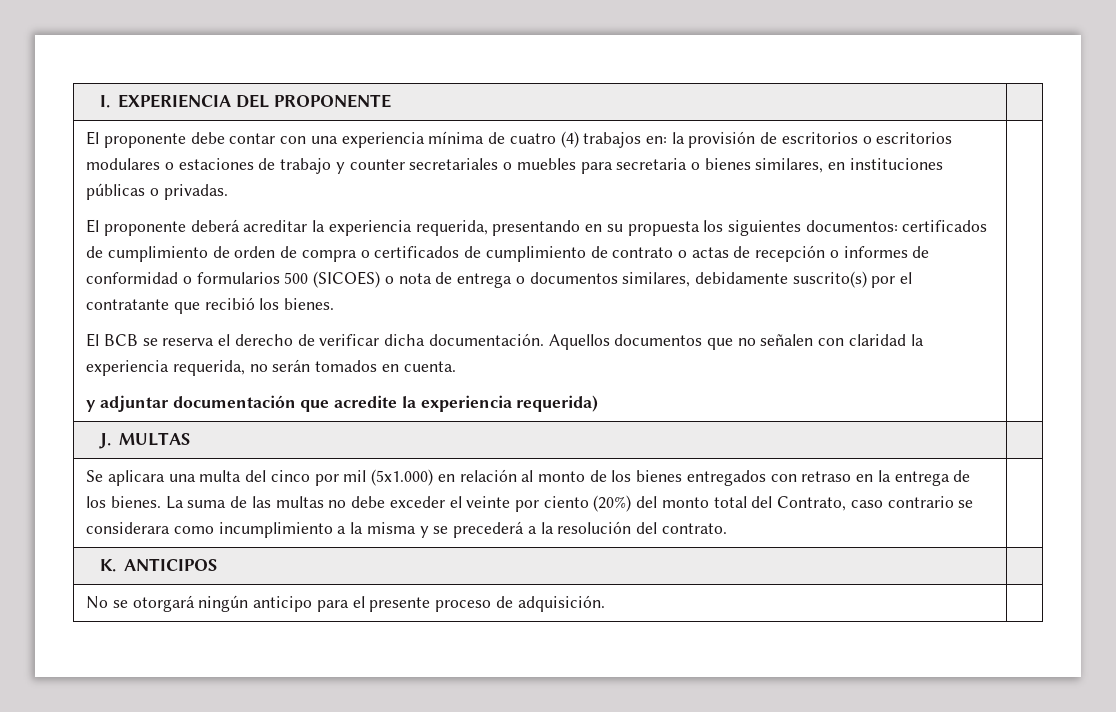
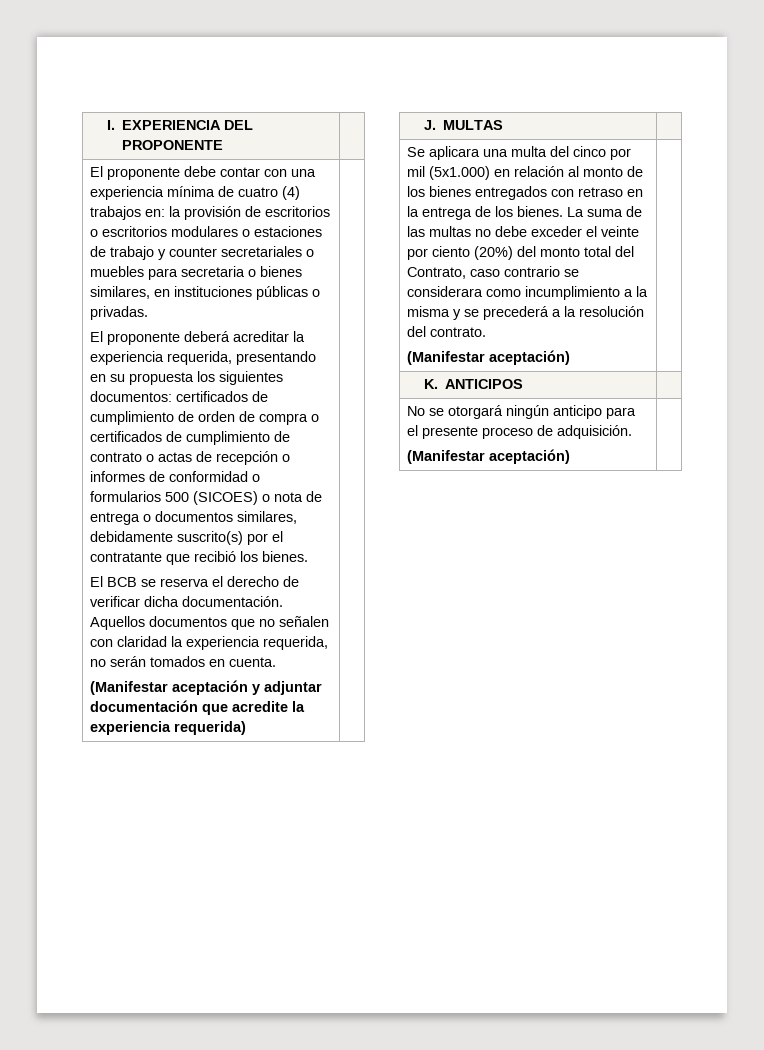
- y adjuntar documentación que acredite la experiencia requerida)
+ (Manifestar aceptación y adjuntar documentación que acredite la experiencia requerida)
  La suma de las multas no debe exceder el veinte por ciento (20%) del monto total del Contrato, caso contrario se considerara como incumplimiento a la misma y se precederá a la resolución del contrato.
+ (Manifestar aceptación)
- No se otorgará ningún anticipo para el presente proceso de adquisición. |
+ No se otorgará ningún anticipo para el presente proceso de adquisición.
+ (Manifestar aceptación) |

